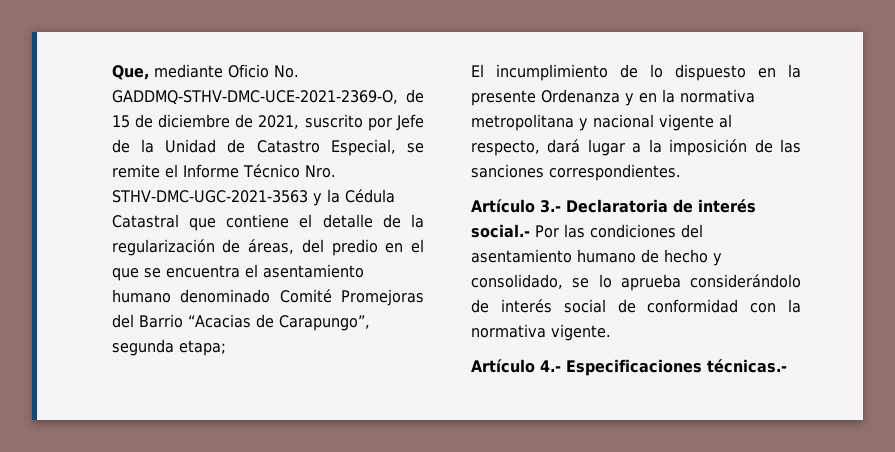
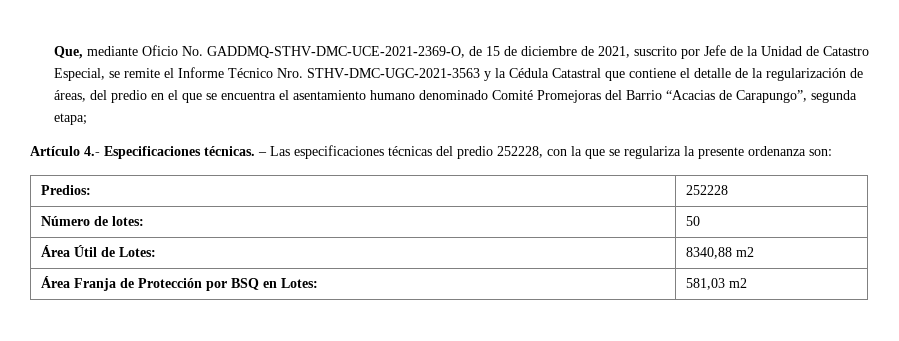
- El incumplimiento de lo dispuesto en la presente Ordenanza y en la normativa metropolitana y nacional vigente al respecto, dará lugar a la imposición de las sanciones correspondientes.
- Artículo 3.- Declaratoria de interés social.- Por las condiciones del asentamiento humano de hecho y consolidado, se lo aprueba considerándolo de interés social de conformidad con la normativa vigente.
- Artículo 4.- Especificaciones técnicas.-
+ Artículo 4.- Especificaciones técnicas. – Las especificaciones técnicas del predio 252228, con la que se regulariza la presente ordenanza son:
+ Predios: | 252228
+ Número de lotes: | 50
+ Área Útil de Lotes: | 8340,88 m2
+ Área Franja de Protección por BSQ en Lotes: | 581,03 m2

